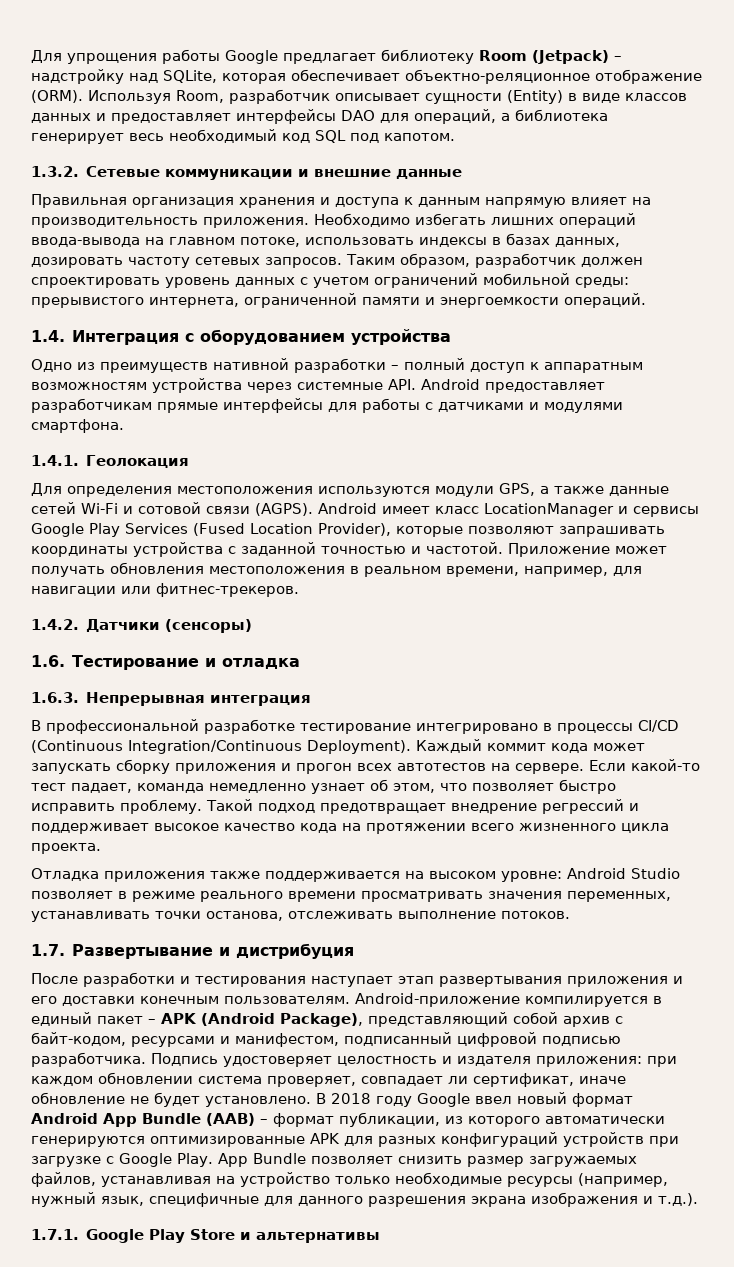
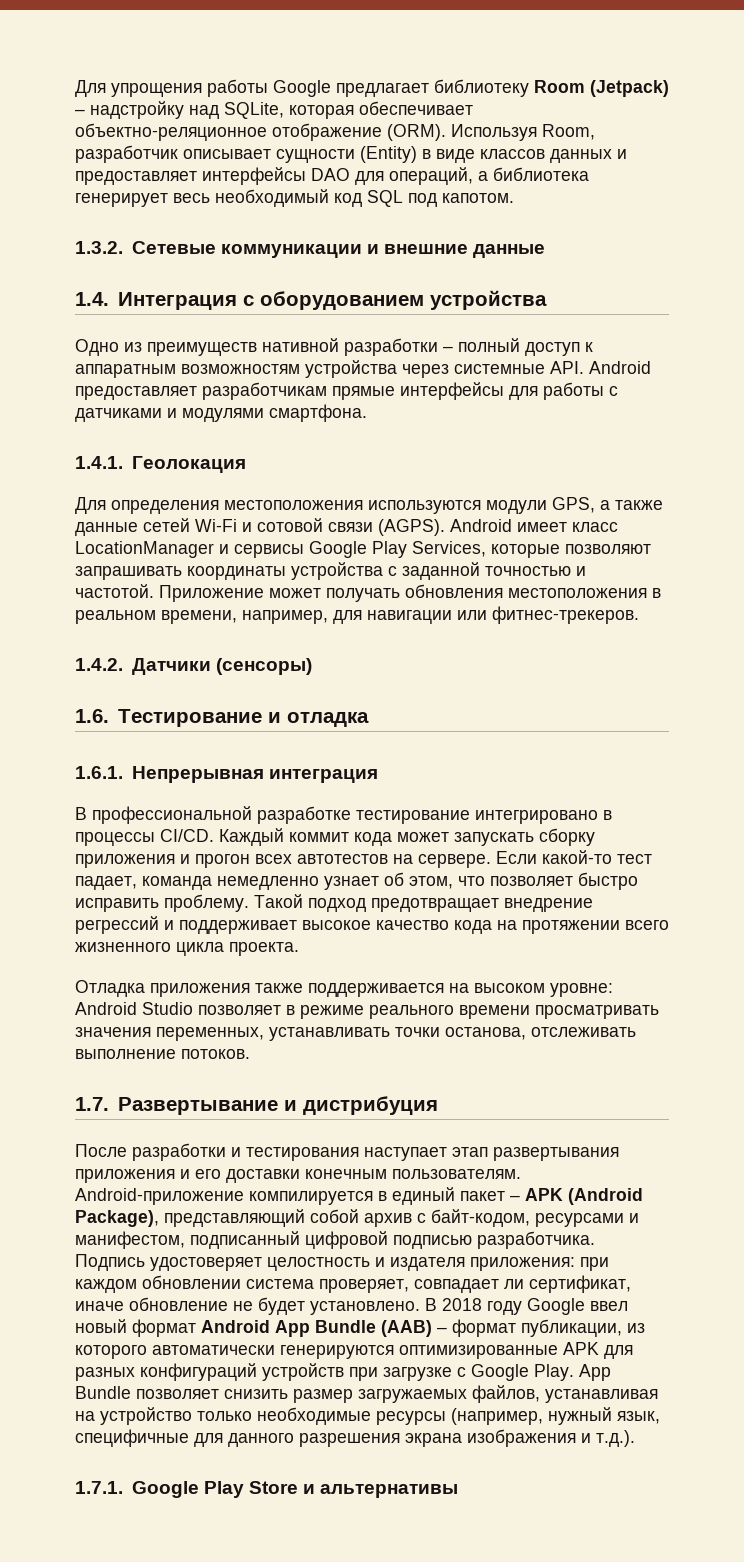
- Правильная организация хранения и доступа к данным напрямую влияет на производительность приложения. Необходимо избегать лишних операций ввода-вывода на главном потоке, использовать индексы в базах данных, дозировать частоту сетевых запросов. Таким образом, разработчик должен спроектировать уровень данных с учетом ограничений мобильной среды: прерывистого интернета, ограниченной памяти и энергоемкости операций.
- Android имеет класс LocationManager и сервисы Google Play Services (Fused Location Provider), которые позволяют запрашивать координаты устройства с заданной точностью и частотой.
+ Android имеет класс LocationManager и сервисы Google Play Services, которые позволяют запрашивать координаты устройства с заданной точностью и частотой.
- 1.6.3. Непрерывная интеграция
+ 1.6.1. Непрерывная интеграция
- В профессиональной разработке тестирование интегрировано в процессы CI/CD (Continuous Integration/Continuous Deployment).
+ В профессиональной разработке тестирование интегрировано в процессы CI/CD.

